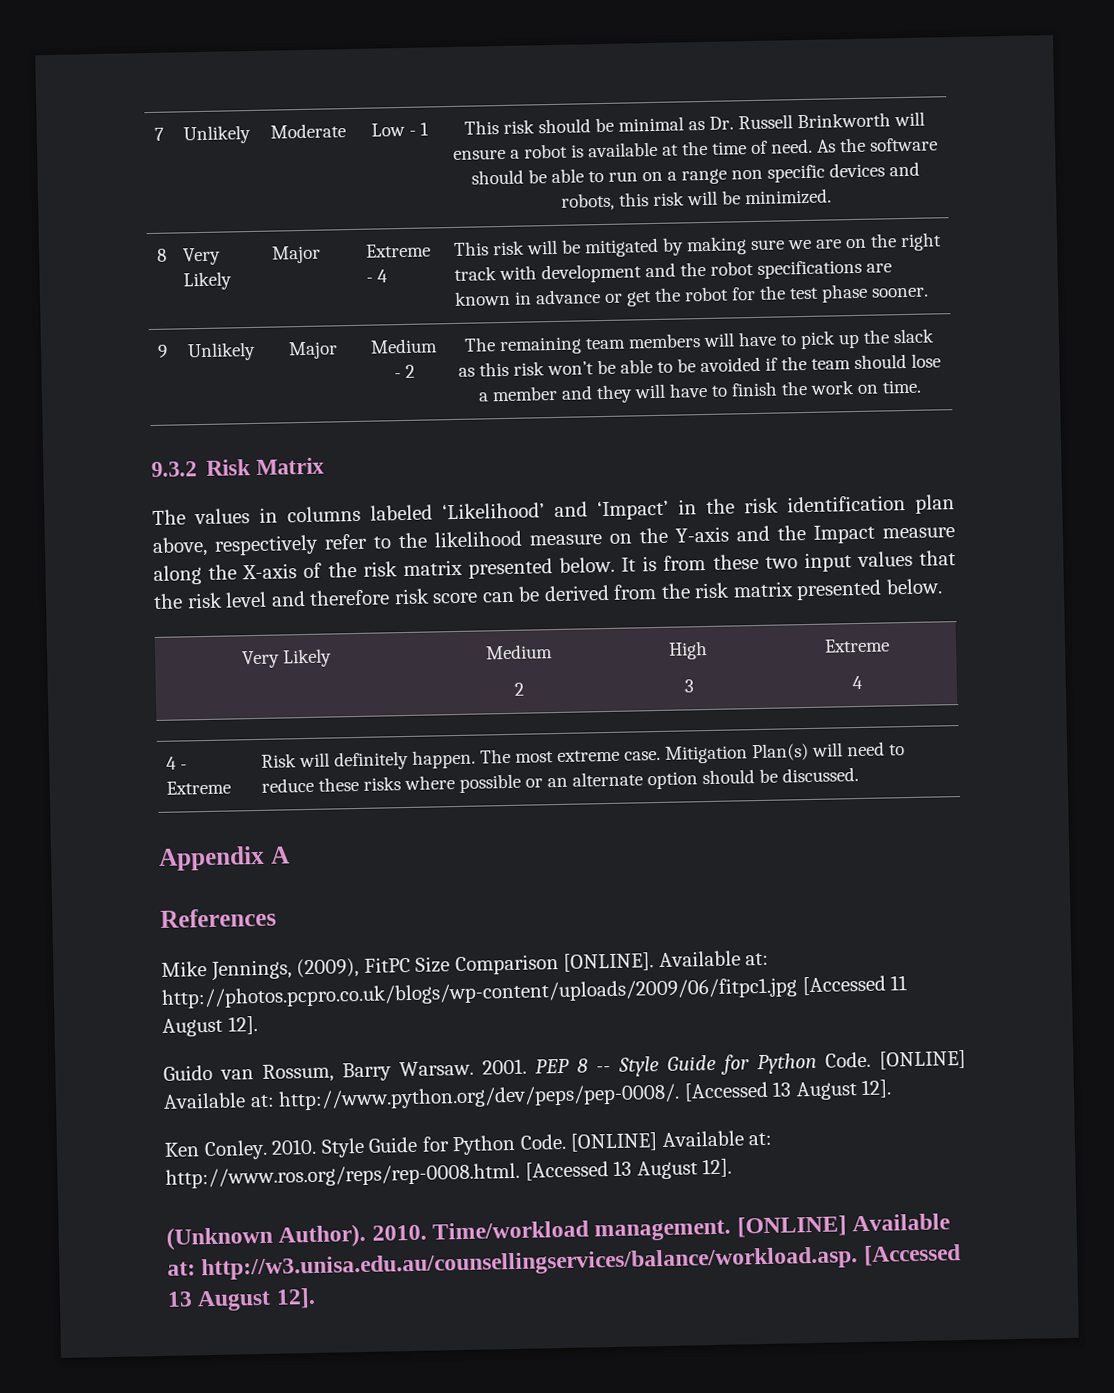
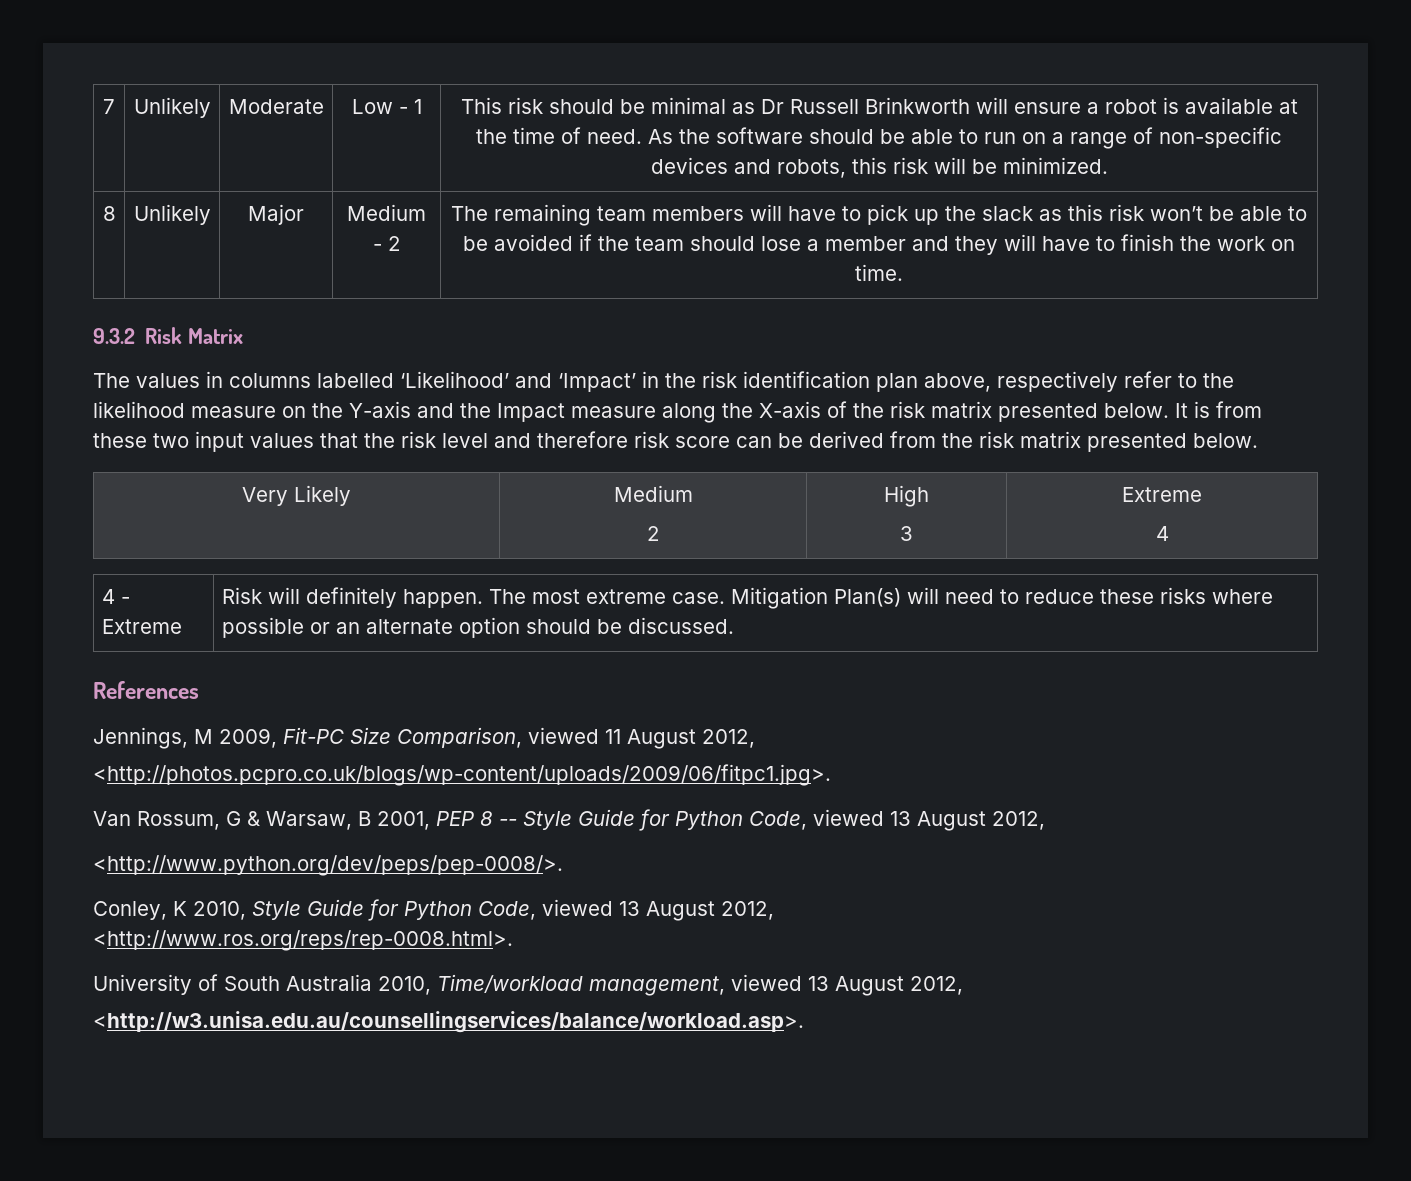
- This risk should be minimal as Dr. Russell Brinkworth will ensure a robot is available at the time of need.
+ This risk should be minimal as Dr Russell Brinkworth will ensure a robot is available at the time of need.
- As the software should be able to run on a range non specific devices and robots, this risk will be minimized.
+ As the software should be able to run on a range of non-specific devices and robots, this risk will be minimized.
- Very Likely | Major | Extreme - 4 | This risk will be mitigated by making sure we are on the right track with development and the robot specifications are known in advance or get the robot for the test phase sooner.
- 9
- The values in columns labeled ‘Likelihood’ and ‘Impact’ in the risk identification plan above, respectively refer to the likelihood measure on the Y-axis and the Impact measure along the X-axis of the risk matrix presented below.
+ The values in columns labelled ‘Likelihood’ and ‘Impact’ in the risk identification plan above, respectively refer to the likelihood measure on the Y-axis and the Impact measure along the X-axis of the risk matrix presented below.
- Appendix A
- Mike Jennings, (2009), FitPC Size Comparison [ONLINE]. Available at: http://photos.pcpro.co.uk/blogs/wp-content/uploads/2009/06/fitpc1.jpg [Accessed 11 August 12].
- Guido van Rossum, Barry Warsaw. 2001. PEP 8 -- Style Guide for Python Code. [ONLINE] Available at: http://www.python.org/dev/peps/pep-0008/. [Accessed 13 August 12].
- Ken Conley. 2010. Style Guide for Python Code. [ONLINE] Available at: http://www.ros.org/reps/rep-0008.html. [Accessed 13 August 12].
- (Unknown Author). 2010. Time/workload management. [ONLINE] Available at: http://w3.unisa.edu.au/counsellingservices/balance/workload.asp. [Accessed 13 August 12].
+ Jennings, M 2009, Fit-PC Size Comparison, viewed 11 August 2012,
+ <http://photos.pcpro.co.uk/blogs/wp-content/uploads/2009/06/fitpc1.jpg>.
+ Van Rossum, G & Warsaw, B 2001, PEP 8 -- Style Guide for Python Code, viewed 13 August 2012,
+ <http://www.python.org/dev/peps/pep-0008/>.
+ Conley, K 2010, Style Guide for Python Code, viewed 13 August 2012,
+ <http://www.ros.org/reps/rep-0008.html>.
+ University of South Australia 2010, Time/workload management, viewed 13 August 2012,
+ <http://w3.unisa.edu.au/counsellingservices/balance/workload.asp>.

